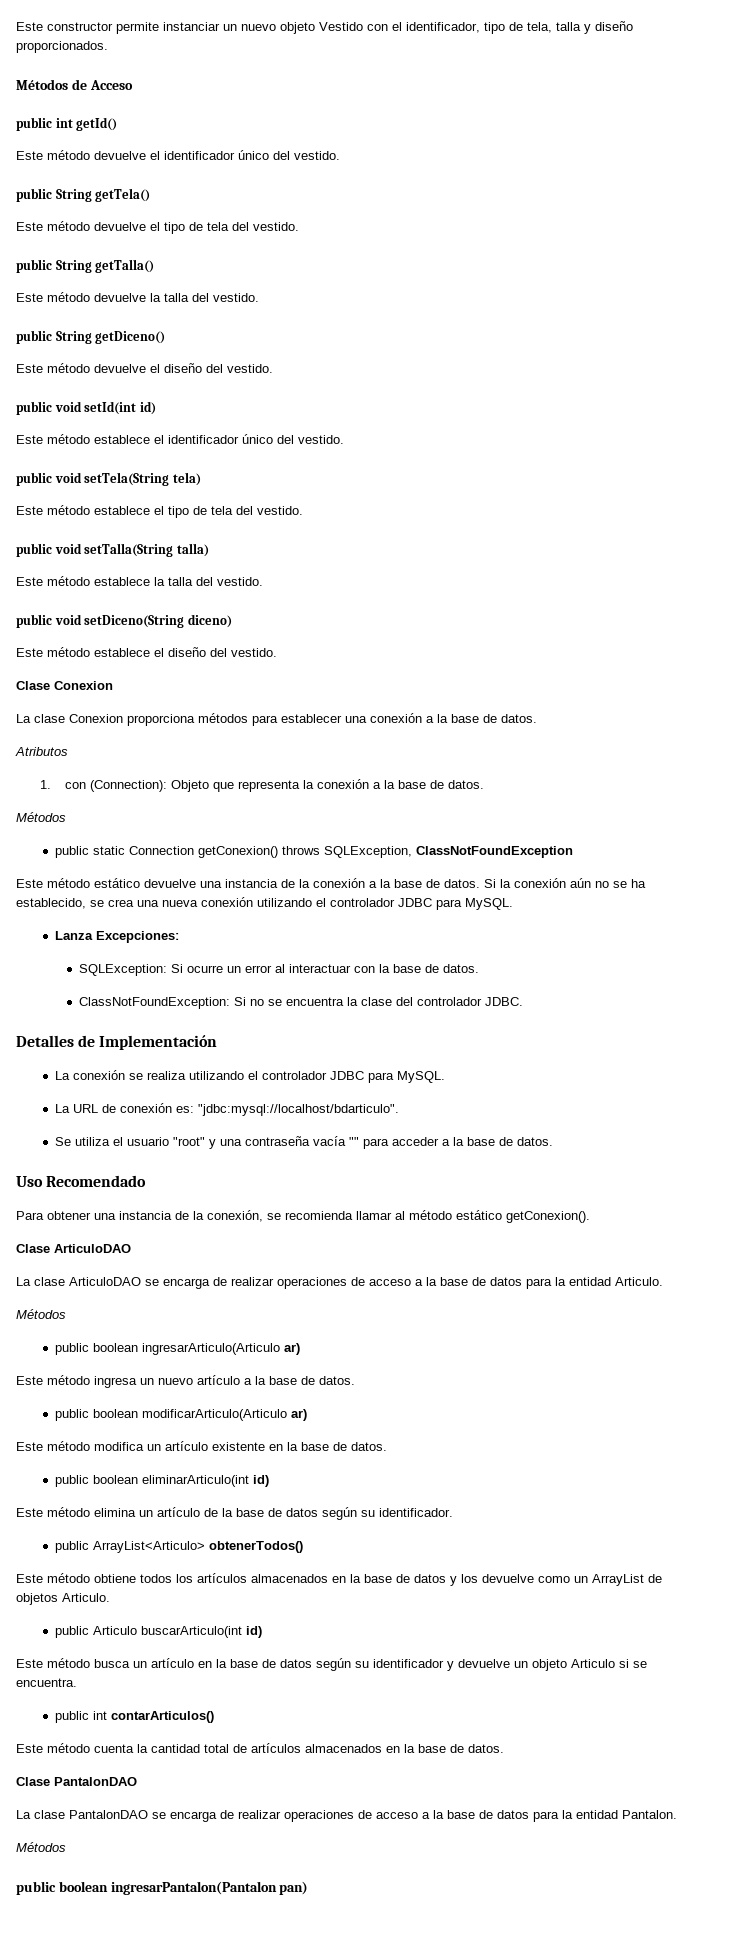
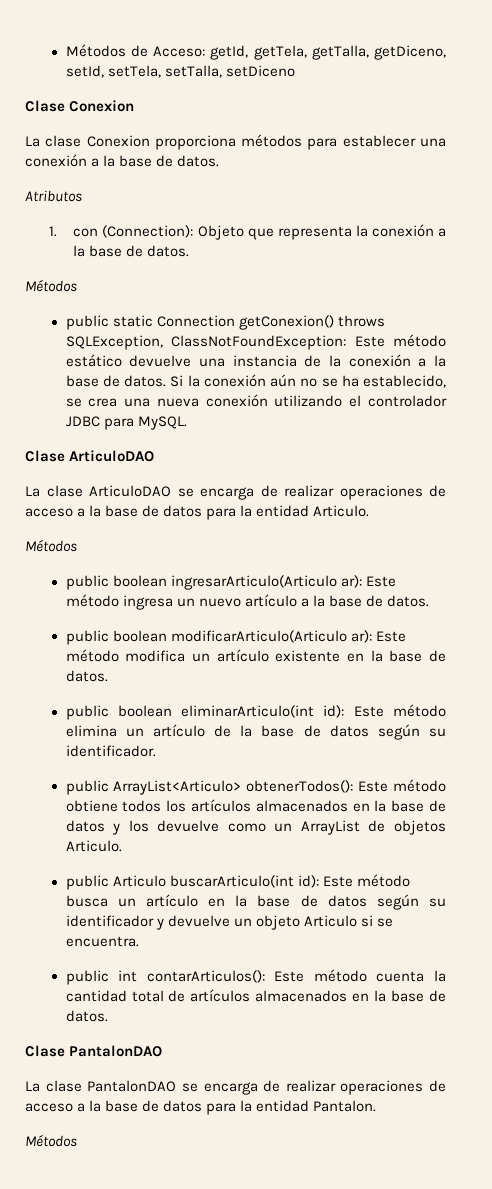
- Este constructor permite instanciar un nuevo objeto Vestido con el identificador, tipo de tela, talla y diseño proporcionados.
- Métodos de Acceso
- public int getId()
- Este método devuelve el identificador único del vestido.
- public String getTela()
- Este método devuelve el tipo de tela del vestido.
- public String getTalla()
- Este método devuelve la talla del vestido.
- public String getDiceno()
- Este método devuelve el diseño del vestido.
- public void setId(int id)
- Este método establece el identificador único del vestido.
- public void setTela(String tela)
- Este método establece el tipo de tela del vestido.
- public void setTalla(String talla)
- Este método establece la talla del vestido.
- public void setDiceno(String diceno)
- Este método establece el diseño del vestido.
+ Métodos de Acceso: getId, getTela, getTalla, getDiceno, setId, setTela, setTalla, setDiceno
- public static Connection getConexion() throws SQLException, ClassNotFoundException
- Este método estático devuelve una instancia de la conexión a la base de datos.
+ public static Connection getConexion() throws SQLException, ClassNotFoundException: Este método estático devuelve una instancia de la conexión a la base de datos.
- Lanza Excepciones:
- SQLException: Si ocurre un error al interactuar con la base de datos.
- ClassNotFoundException: Si no se encuentra la clase del controlador JDBC.
- Detalles de Implementación
- La conexión se realiza utilizando el controlador JDBC para MySQL.
- La URL de conexión es: "jdbc:mysql://localhost/bdarticulo".
- Se utiliza el usuario "root" y una contraseña vacía "" para acceder a la base de datos.
- Uso Recomendado
- Para obtener una instancia de la conexión, se recomienda llamar al método estático getConexion().
- public boolean ingresarArticulo(Articulo ar)
- Este método ingresa un nuevo artículo a la base de datos.
+ public boolean ingresarArticulo(Articulo ar): Este método ingresa un nuevo artículo a la base de datos.
- public boolean modificarArticulo(Articulo ar)
- Este método modifica un artículo existente en la base de datos.
+ public boolean modificarArticulo(Articulo ar): Este método modifica un artículo existente en la base de datos.
- public boolean eliminarArticulo(int id)
- Este método elimina un artículo de la base de datos según su identificador.
+ public boolean eliminarArticulo(int id): Este método elimina un artículo de la base de datos según su identificador.
- public ArrayList<Articulo> obtenerTodos()
- Este método obtiene todos los artículos almacenados en la base de datos y los devuelve como un ArrayList de objetos Articulo.
+ public ArrayList<Articulo> obtenerTodos(): Este método obtiene todos los artículos almacenados en la base de datos y los devuelve como un ArrayList de objetos Articulo.
- public Articulo buscarArticulo(int id)
- Este método busca un artículo en la base de datos según su identificador y devuelve un objeto Articulo si se encuentra.
+ public Articulo buscarArticulo(int id): Este método busca un artículo en la base de datos según su identificador y devuelve un objeto Articulo si se encuentra.
- public int contarArticulos()
- Este método cuenta la cantidad total de artículos almacenados en la base de datos.
+ public int contarArticulos(): Este método cuenta la cantidad total de artículos almacenados en la base de datos.
- public boolean ingresarPantalon(Pantalon pan)

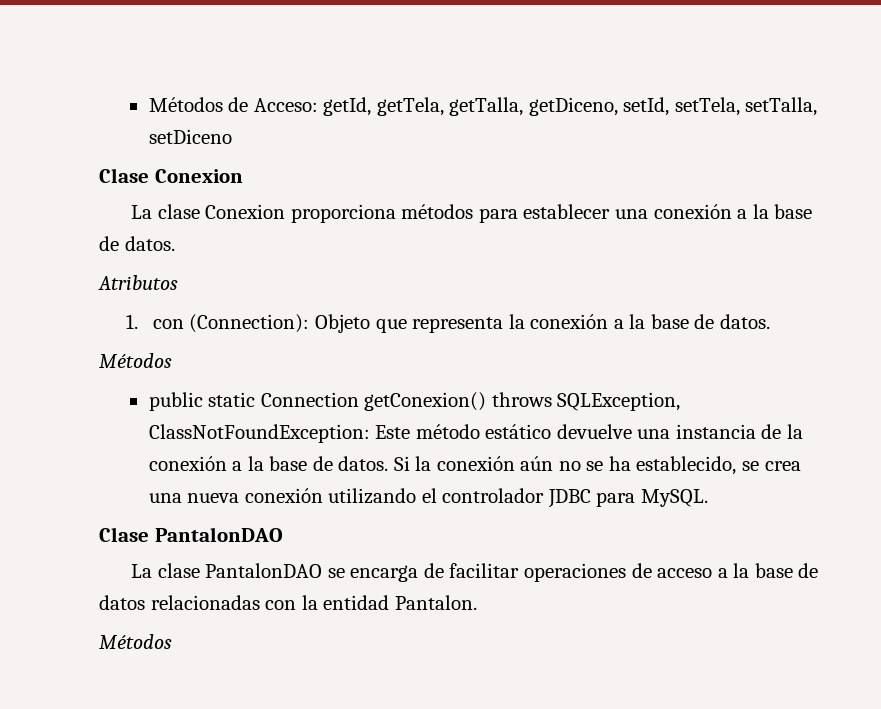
- Clase ArticuloDAO
- La clase ArticuloDAO se encarga de realizar operaciones de acceso a la base de datos para la entidad Articulo.
- Métodos
- public boolean ingresarArticulo(Articulo ar): Este método ingresa un nuevo artículo a la base de datos.
- public boolean modificarArticulo(Articulo ar): Este método modifica un artículo existente en la base de datos.
- public boolean eliminarArticulo(int id): Este método elimina un artículo de la base de datos según su identificador.
- public ArrayList<Articulo> obtenerTodos(): Este método obtiene todos los artículos almacenados en la base de datos y los devuelve como un ArrayList de objetos Articulo.
- public Articulo buscarArticulo(int id): Este método busca un artículo en la base de datos según su identificador y devuelve un objeto Articulo si se encuentra.
- public int contarArticulos(): Este método cuenta la cantidad total de artículos almacenados en la base de datos.
  Clase PantalonDAO
- La clase PantalonDAO se encarga de realizar operaciones de acceso a la base de datos para la entidad Pantalon.
+ La clase PantalonDAO se encarga de facilitar operaciones de acceso a la base de datos relacionadas con la entidad Pantalon.

